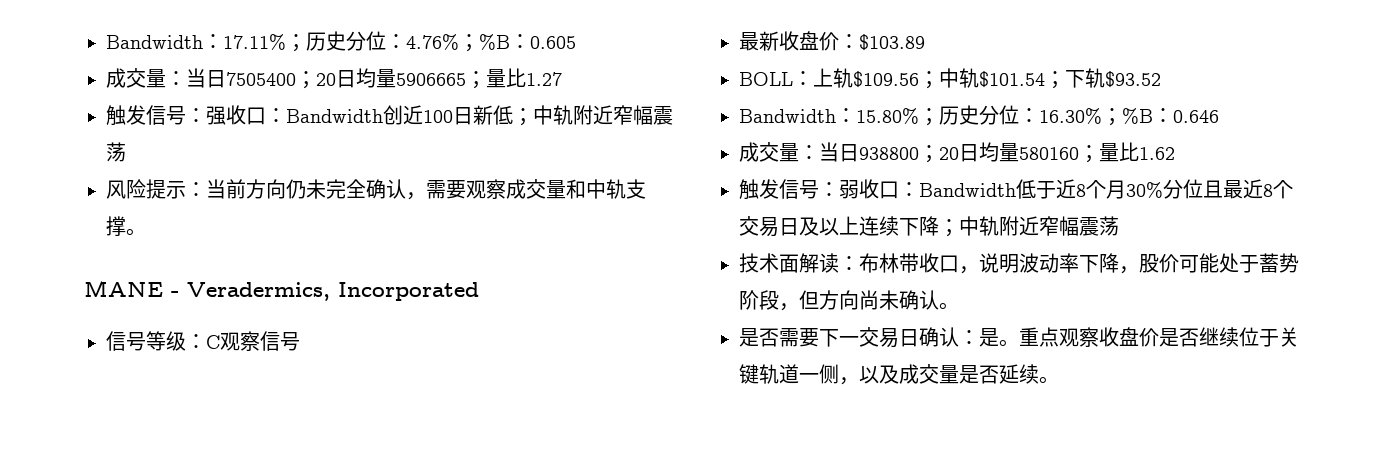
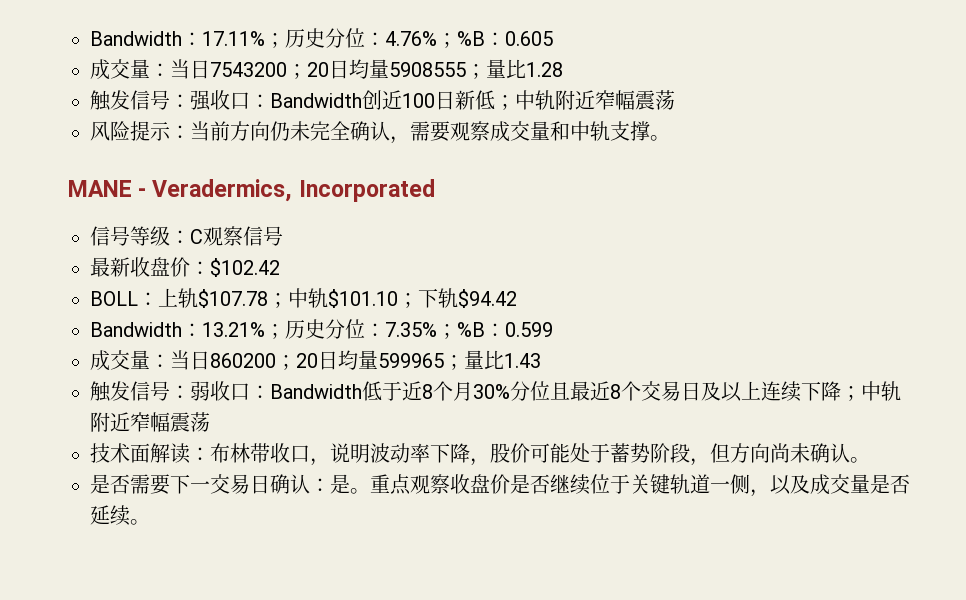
- 成交量：当日7505400；20日均量5906665；量比1.27
+ 成交量：当日7543200；20日均量5908555；量比1.28
- 最新收盘价：$103.89
+ 最新收盘价：$102.42
- BOLL：上轨$109.56；中轨$101.54；下轨$93.52
- Bandwidth：15.80%；历史分位：16.30%；%B：0.646
- 成交量：当日938800；20日均量580160；量比1.62
+ BOLL：上轨$107.78；中轨$101.10；下轨$94.42
+ Bandwidth：13.21%；历史分位：7.35%；%B：0.599
+ 成交量：当日860200；20日均量599965；量比1.43

